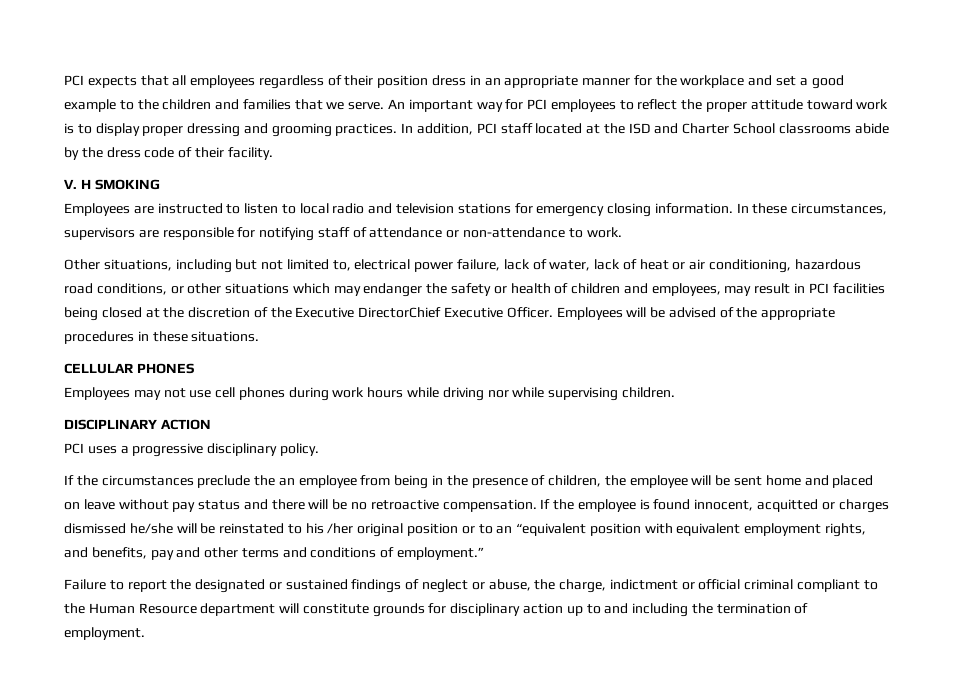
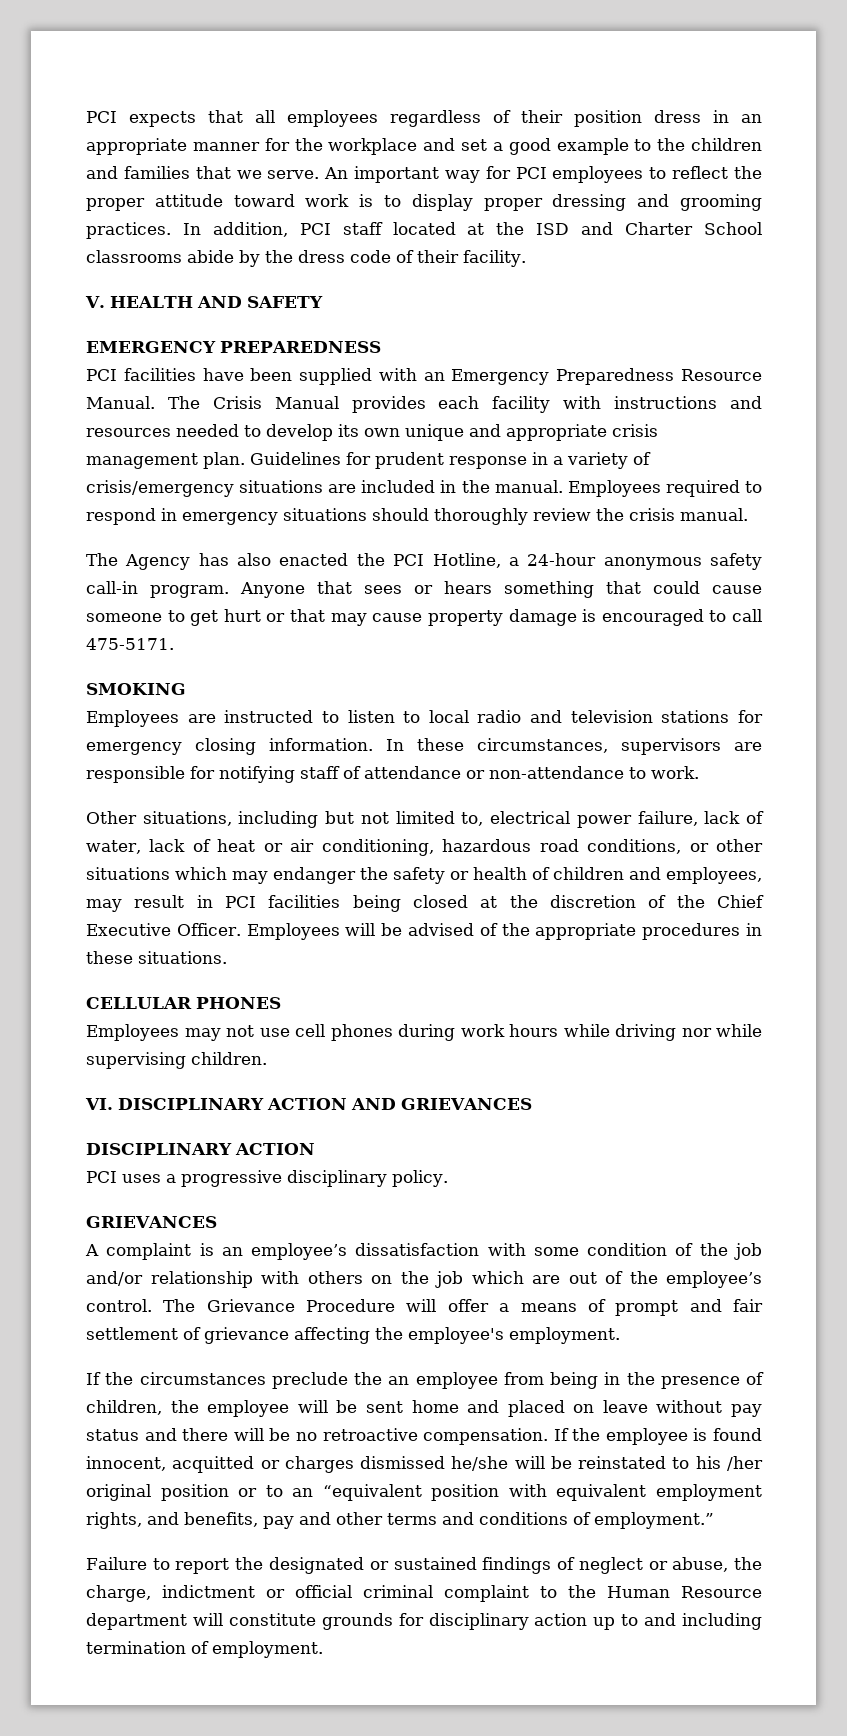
- V. H SMOKING
+ V. HEALTH AND SAFETY
+ EMERGENCY PREPAREDNESS
+ PCI facilities have been supplied with an Emergency Preparedness Resource Manual. The Crisis Manual provides each facility with instructions and resources needed to develop its own unique and appropriate crisis management plan. Guidelines for prudent response in a variety of crisis/emergency situations are included in the manual. Employees required to respond in emergency situations should thoroughly review the crisis manual.
+ The Agency has also enacted the PCI Hotline, a 24-hour anonymous safety call-in program. Anyone that sees or hears something that could cause someone to get hurt or that may cause property damage is encouraged to call 475-5171.
+ SMOKING
- Other situations, including but not limited to, electrical power failure, lack of water, lack of heat or air conditioning, hazardous road conditions, or other situations which may endanger the safety or health of children and employees, may result in PCI facilities being closed at the discretion of the Executive DirectorChief Executive Officer.
+ Other situations, including but not limited to, electrical power failure, lack of water, lack of heat or air conditioning, hazardous road conditions, or other situations which may endanger the safety or health of children and employees, may result in PCI facilities being closed at the discretion of the Chief Executive Officer.
+ VI. DISCIPLINARY ACTION AND GRIEVANCES
  PCI uses a progressive disciplinary policy.
+ GRIEVANCES
+ A complaint is an employee’s dissatisfaction with some condition of the job and/or relationship with others on the job which are out of the employee’s control. The Grievance Procedure will offer a means of prompt and fair settlement of grievance affecting the employee's employment.
- Failure to report the designated or sustained findings of neglect or abuse, the charge, indictment or official criminal compliant to the Human Resource department will constitute grounds for disciplinary action up to and including the termination of employment.
+ Failure to report the designated or sustained findings of neglect or abuse, the charge, indictment or official criminal complaint to the Human Resource department will constitute grounds for disciplinary action up to and including termination of employment.

